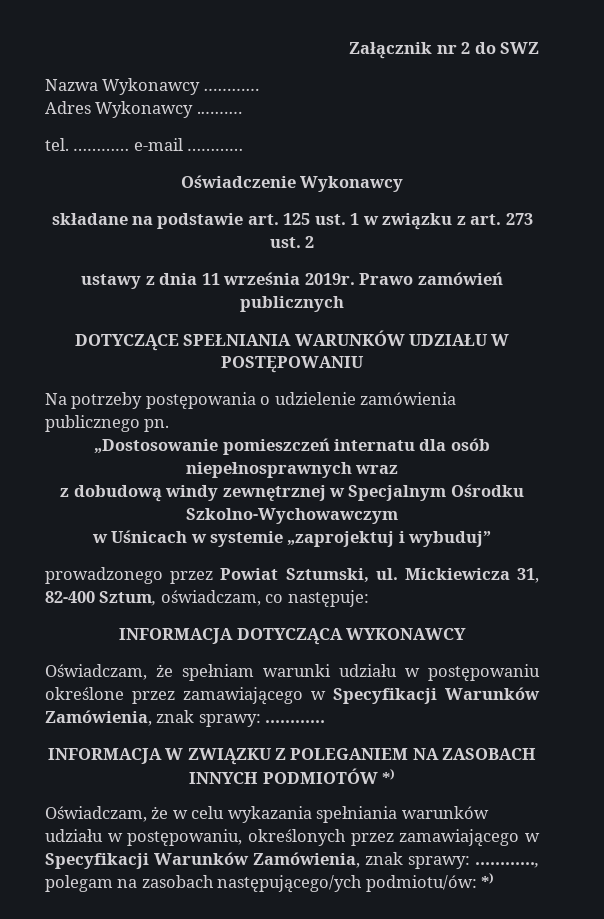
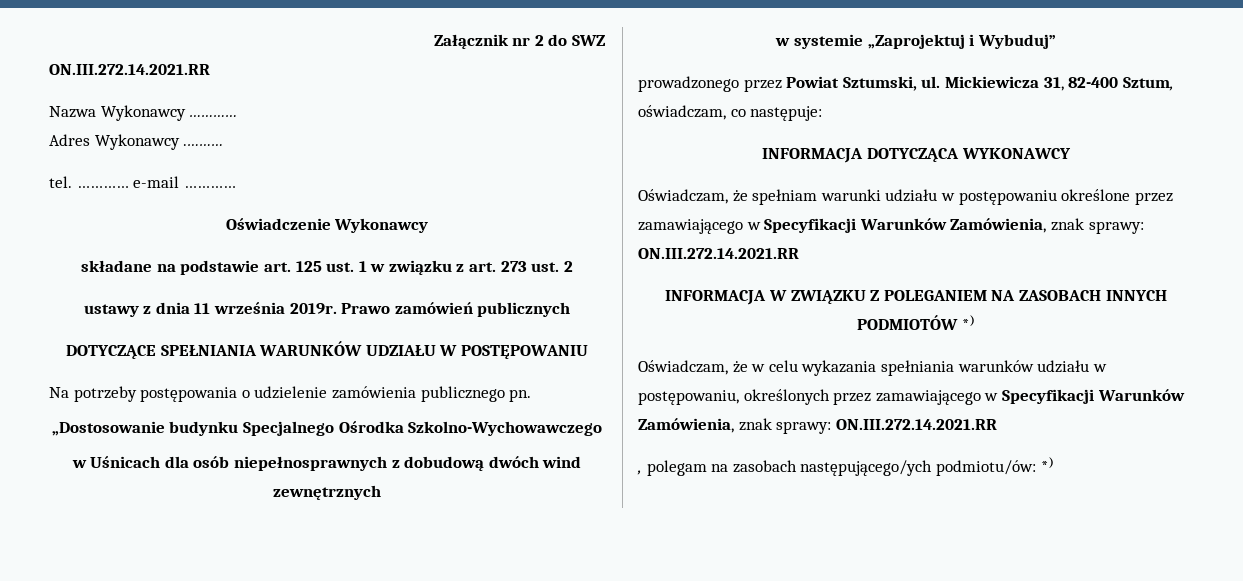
  Załącznik nr 2 do SWZ
+ ON.III.272.14.2021.RR
- „Dostosowanie pomieszczeń internatu dla osób niepełnosprawnych wraz
- z dobudową windy zewnętrznej w Specjalnym Ośrodku Szkolno-Wychowawczym
- w Uśnicach w systemie „zaprojektuj i wybuduj”
+ „Dostosowanie budynku Specjalnego Ośrodka Szkolno-Wychowawczego
+ w Uśnicach dla osób niepełnosprawnych z dobudową dwóch wind zewnętrznych
+ w systemie „Zaprojektuj i Wybuduj”
- Oświadczam, że spełniam warunki udziału w postępowaniu określone przez zamawiającego w Specyfikacji Warunków Zamówienia, znak sprawy: …………
+ Oświadczam, że spełniam warunki udziału w postępowaniu określone przez zamawiającego w Specyfikacji Warunków Zamówienia, znak sprawy: ON.III.272.14.2021.RR
- Oświadczam, że w celu wykazania spełniania warunków udziału w postępowaniu, określonych przez zamawiającego w Specyfikacji Warunków Zamówienia, znak sprawy: …………, polegam na zasobach następującego/ych podmiotu/ów: *)
+ Oświadczam, że w celu wykazania spełniania warunków udziału w postępowaniu, określonych przez zamawiającego w Specyfikacji Warunków Zamówienia, znak sprawy: ON.III.272.14.2021.RR
+ , polegam na zasobach następującego/ych podmiotu/ów: *)

